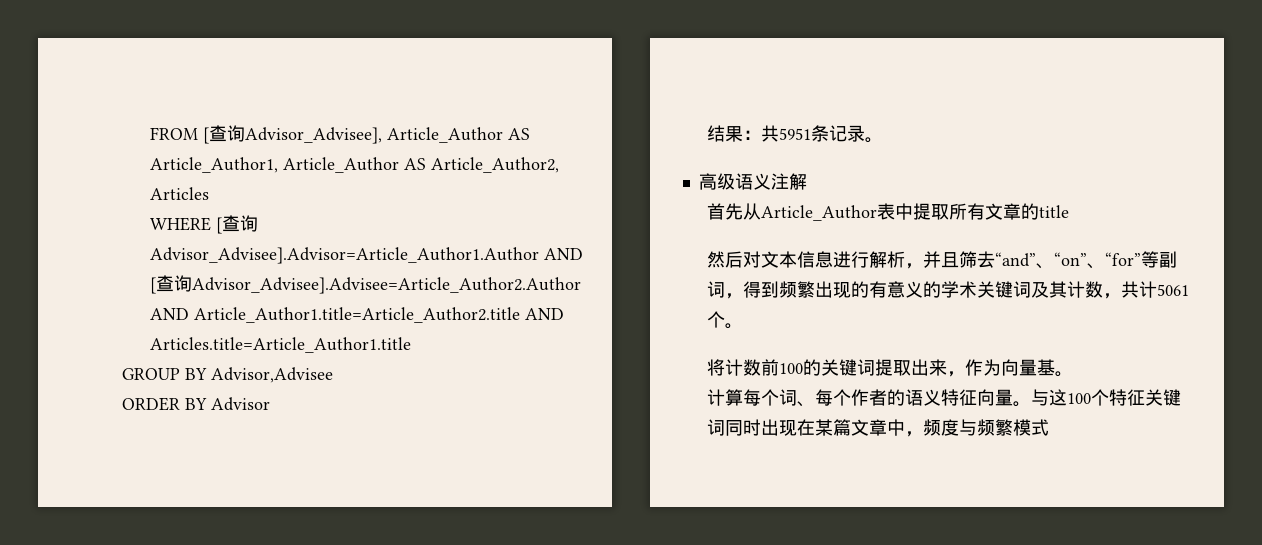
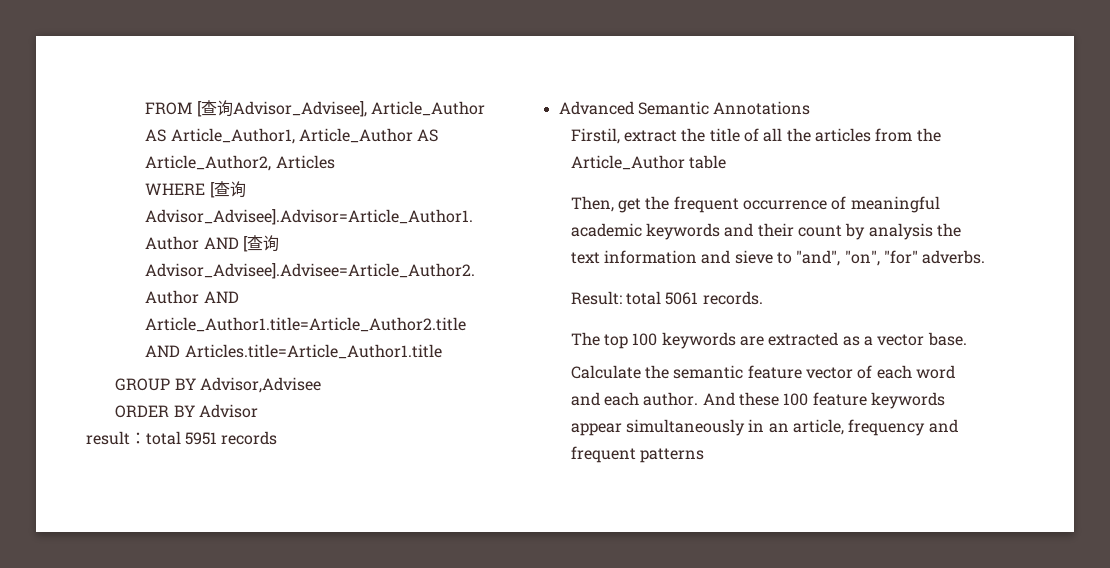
- 结果：共5951条记录。
- 高级语义注解
- 首先从Article_Author表中提取所有文章的title
- 然后对文本信息进行解析，并且筛去“and”、“on”、“for”等副词，得到频繁出现的有意义的学术关键词及其计数，共计5061个。
- 将计数前100的关键词提取出来，作为向量基。
- 计算每个词、每个作者的语义特征向量。与这100个特征关键词同时出现在某篇文章中，频度与频繁模式
+ result：total 5951 records
+ Advanced Semantic Annotations
+ Firstil, extract the title of all the articles from the Article_Author table
+ Then, get the frequent occurrence of meaningful academic keywords and their count by analysis the text information and sieve to "and", "on", "for" adverbs.
+ Result: total 5061 records.
+ The top 100 keywords are extracted as a vector base.
+ Calculate the semantic feature vector of each word and each author. And these 100 feature keywords appear simultaneously in an article, frequency and frequent patterns

